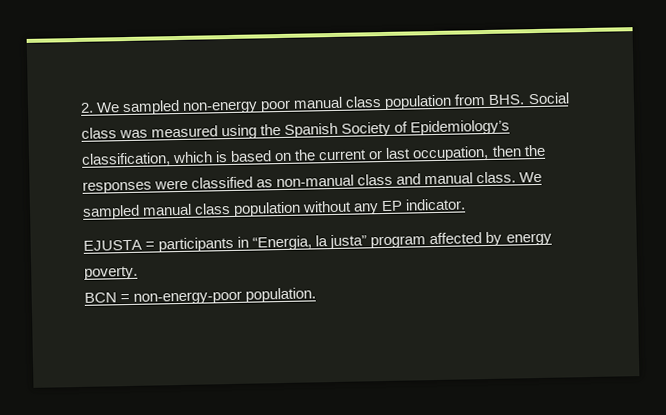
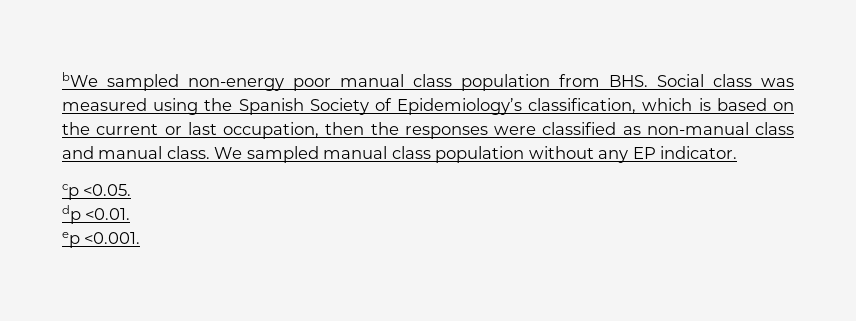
- 2. We sampled non-energy poor manual class population from BHS. Social class was measured using the Spanish Society of Epidemiology’s classification, which is based on the current or last occupation, then the responses were classified as non-manual class and manual class.
+ bWe sampled non-energy poor manual class population from BHS. Social class was measured using the Spanish Society of Epidemiology’s classification, which is based on the current or last occupation, then the responses were classified as non-manual class and manual class.
- EJUSTA = participants in “Energia, la justa” program affected by energy poverty.
- BCN = non-energy-poor population.
+ cp <0.05.
+ dp <0.01.
+ ep <0.001.

